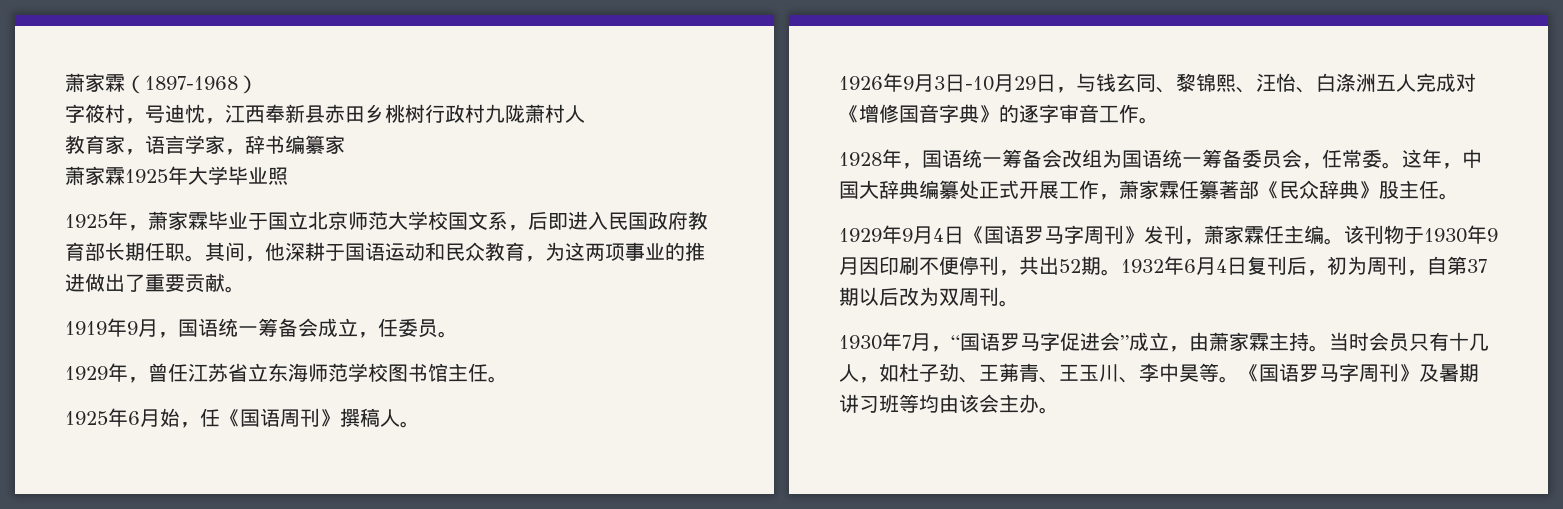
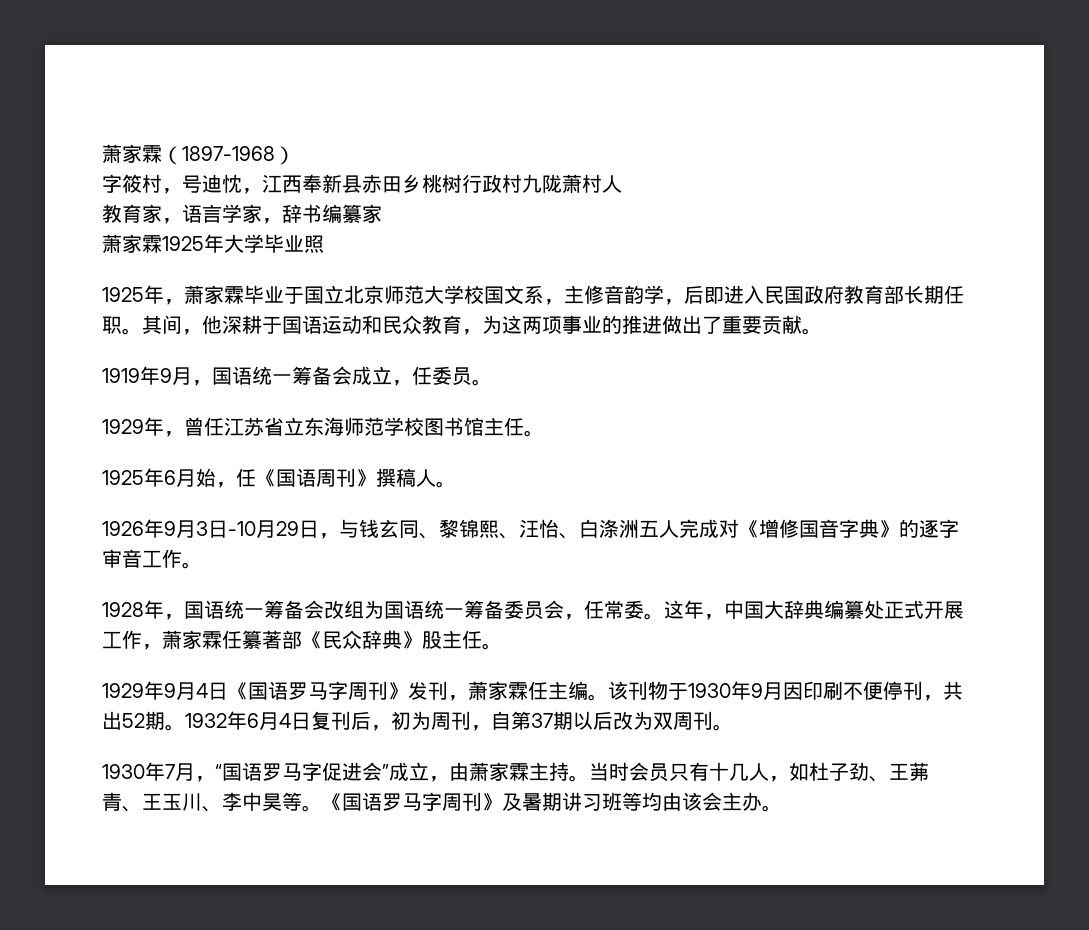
- 1925年，萧家霖毕业于国立北京师范大学校国文系，后即进入民国政府教育部长期任职。
+ 1925年，萧家霖毕业于国立北京师范大学校国文系，主修音韵学，后即进入民国政府教育部长期任职。

